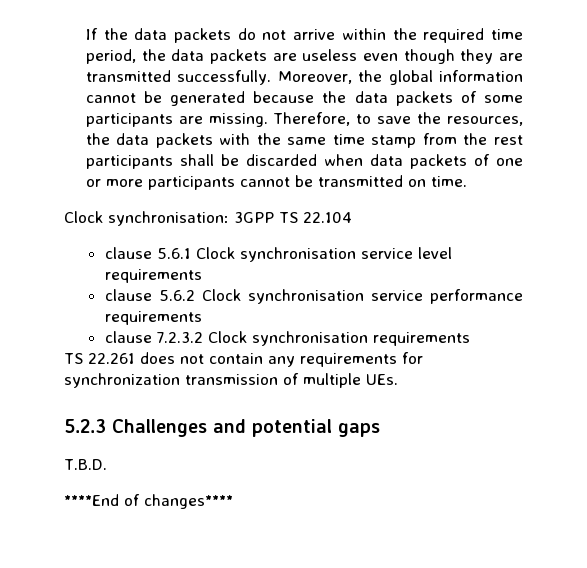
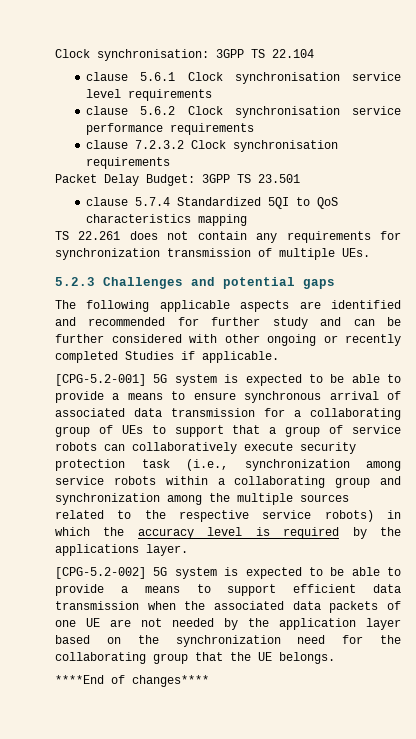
- If the data packets do not arrive within the required time period, the data packets are useless even though they are transmitted successfully. Moreover, the global information cannot be generated because the data packets of some participants are missing. Therefore, to save the resources, the data packets with the same time stamp from the rest participants shall be discarded when data packets of one or more participants cannot be transmitted on time.
+ Packet Delay Budget: 3GPP TS 23.501
+ clause 5.7.4 Standardized 5QI to QoS characteristics mapping
- T.B.D.
+ The following applicable aspects are identified and recommended for further study and can be further considered with other ongoing or recently completed Studies if applicable.
+ [CPG-5.2-001] 5G system is expected to be able to provide a means to ensure synchronous arrival of associated data transmission for a collaborating group of UEs to support that a group of service robots can collaboratively execute security protection task (i.e., synchronization among service robots within a collaborating group and synchronization among the multiple sources related to the respective service robots) in which the accuracy level is required by the applications layer.
+ [CPG-5.2-002] 5G system is expected to be able to provide a means to support efficient data transmission when the associated data packets of one UE are not needed by the application layer based on the synchronization need for the collaborating group that the UE belongs.

